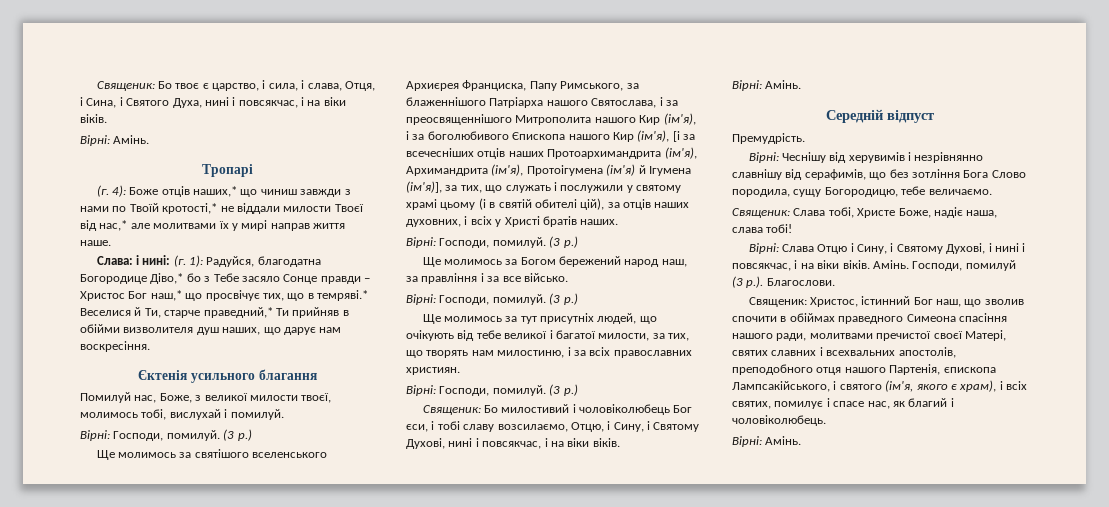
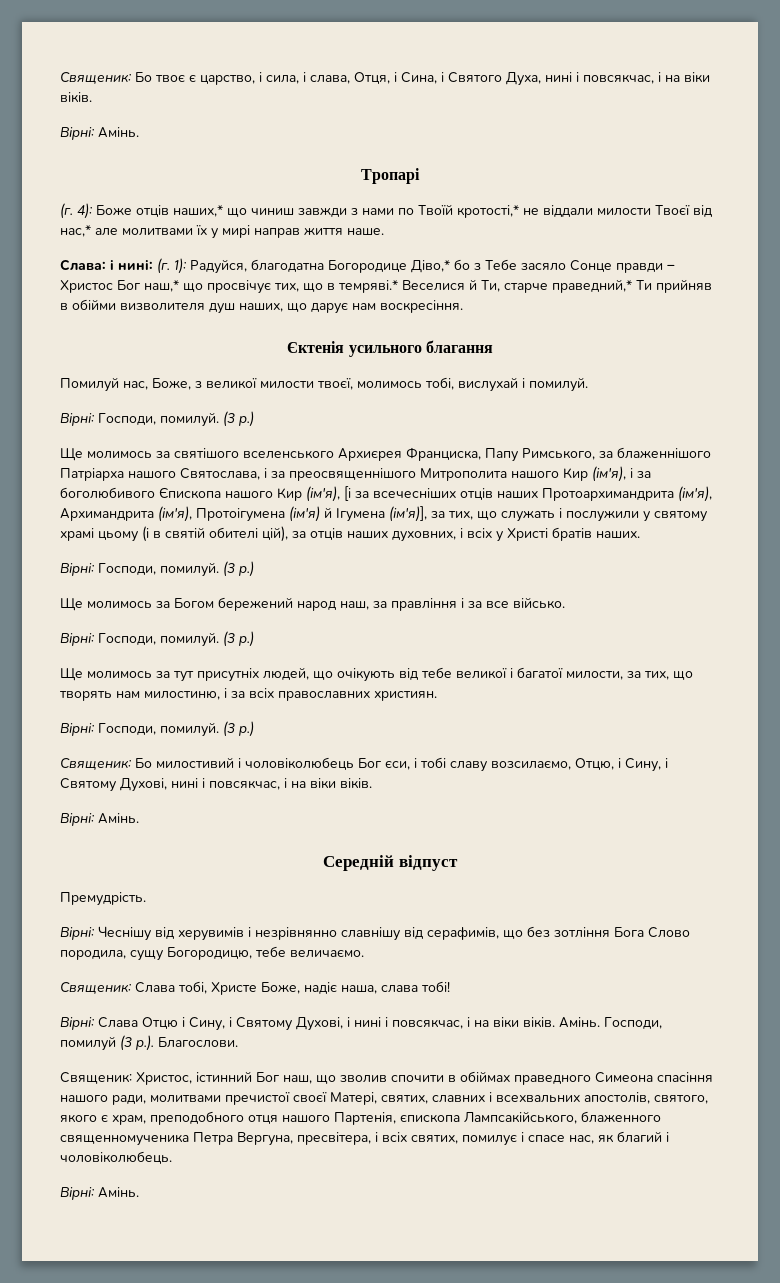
- Священик: Христос, істинний Бог наш, що зволив спочити в обіймах праведного Симеона спасіння нашого ради, молитвами пречистої своєї Матері, святих славних і всехвальних апостолів, преподобного отця нашого Партенія, єпископа Лампсакійського, і святого (ім'я, якого є храм), і всіх святих, помилує і спасе нас, як благий і чоловіколюбець.
+ Священик: Христос, істинний Бог наш, що зволив спочити в обіймах праведного Симеона спасіння нашого ради, молитвами пречистої своєї Матері, святих, славних і всехвальних апостолів, святого, якого є храм, преподобного отця нашого Партенія, єпископа Лампсакійського, блаженного священномученика Петра Вергуна, пресвітера, і всіх святих, помилує і спасе нас, як благий і чоловіколюбець.

